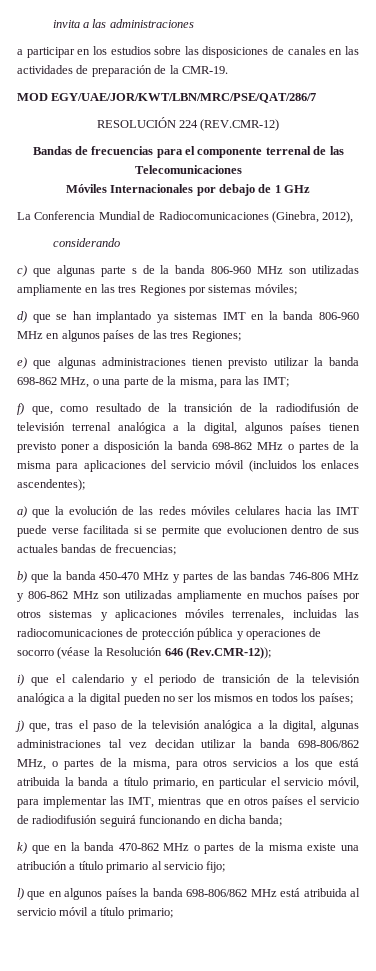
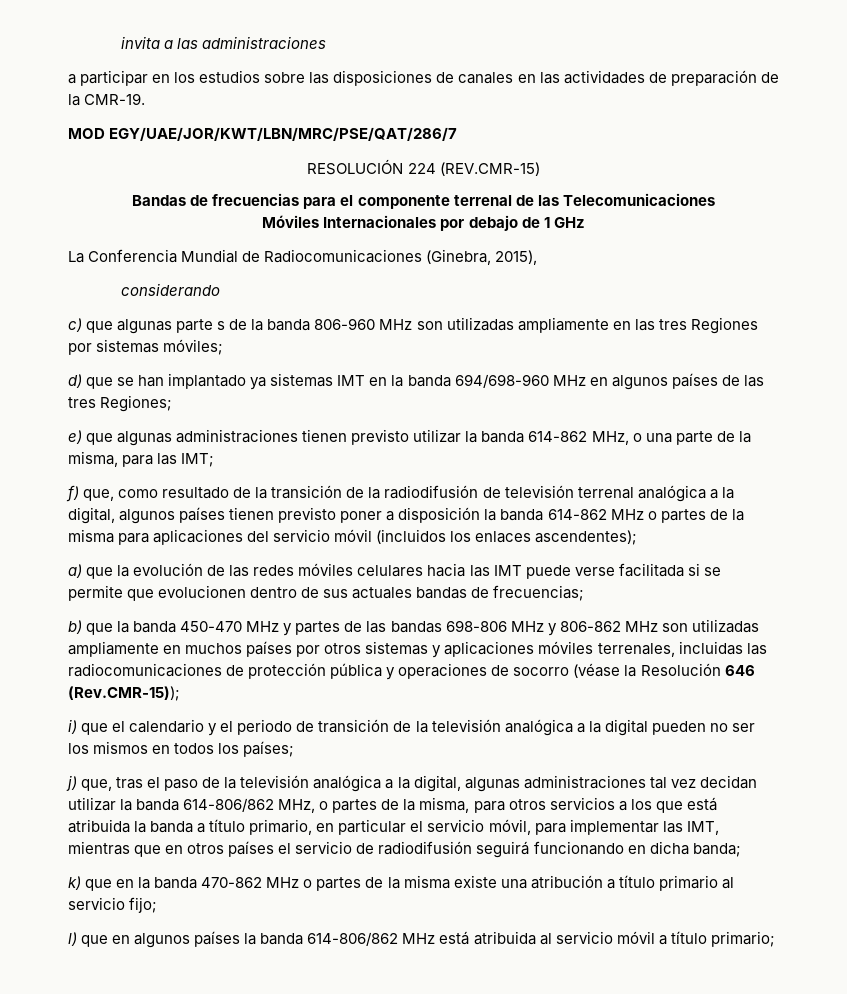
- RESOLUCIÓN 224 (REV.CMR-12)
+ RESOLUCIÓN 224 (REV.CMR-15)
- La Conferencia Mundial de Radiocomunicaciones (Ginebra, 2012),
+ La Conferencia Mundial de Radiocomunicaciones (Ginebra, 2015),
- d) que se han implantado ya sistemas IMT en la banda 806-960 MHz en algunos países de las tres Regiones;
+ d) que se han implantado ya sistemas IMT en la banda 694/698-960 MHz en algunos países de las tres Regiones;
- e) que algunas administraciones tienen previsto utilizar la banda 698-862 MHz, o una parte de la misma, para las IMT;
+ e) que algunas administraciones tienen previsto utilizar la banda 614-862 MHz, o una parte de la misma, para las IMT;
- f) que, como resultado de la transición de la radiodifusión de televisión terrenal analógica a la digital, algunos países tienen previsto poner a disposición la banda 698-862 MHz o partes de la misma para aplicaciones del servicio móvil (incluidos los enlaces ascendentes);
+ f) que, como resultado de la transición de la radiodifusión de televisión terrenal analógica a la digital, algunos países tienen previsto poner a disposición la banda 614-862 MHz o partes de la misma para aplicaciones del servicio móvil (incluidos los enlaces ascendentes);
- b) que la banda 450-470 MHz y partes de las bandas 746-806 MHz y 806-862 MHz son utilizadas ampliamente en muchos países por otros sistemas y aplicaciones móviles terrenales, incluidas las radiocomunicaciones de protección pública y operaciones de socorro (véase la Resolución 646 (Rev.CMR-12));
+ b) que la banda 450-470 MHz y partes de las bandas 698-806 MHz y 806-862 MHz son utilizadas ampliamente en muchos países por otros sistemas y aplicaciones móviles terrenales, incluidas las radiocomunicaciones de protección pública y operaciones de socorro (véase la Resolución 646 (Rev.CMR-15));
- j) que, tras el paso de la televisión analógica a la digital, algunas administraciones tal vez decidan utilizar la banda 698-806/862 MHz, o partes de la misma, para otros servicios a los que está atribuida la banda a título primario, en particular el servicio móvil, para implementar las IMT, mientras que en otros países el servicio de radiodifusión seguirá funcionando en dicha banda;
+ j) que, tras el paso de la televisión analógica a la digital, algunas administraciones tal vez decidan utilizar la banda 614-806/862 MHz, o partes de la misma, para otros servicios a los que está atribuida la banda a título primario, en particular el servicio móvil, para implementar las IMT, mientras que en otros países el servicio de radiodifusión seguirá funcionando en dicha banda;
- l) que en algunos países la banda 698-806/862 MHz está atribuida al servicio móvil a título primario;
+ l) que en algunos países la banda 614-806/862 MHz está atribuida al servicio móvil a título primario;

